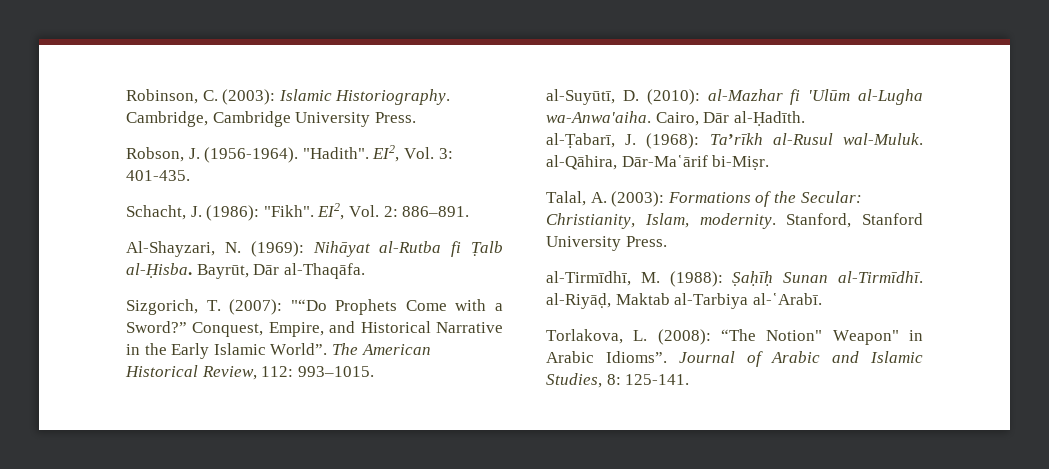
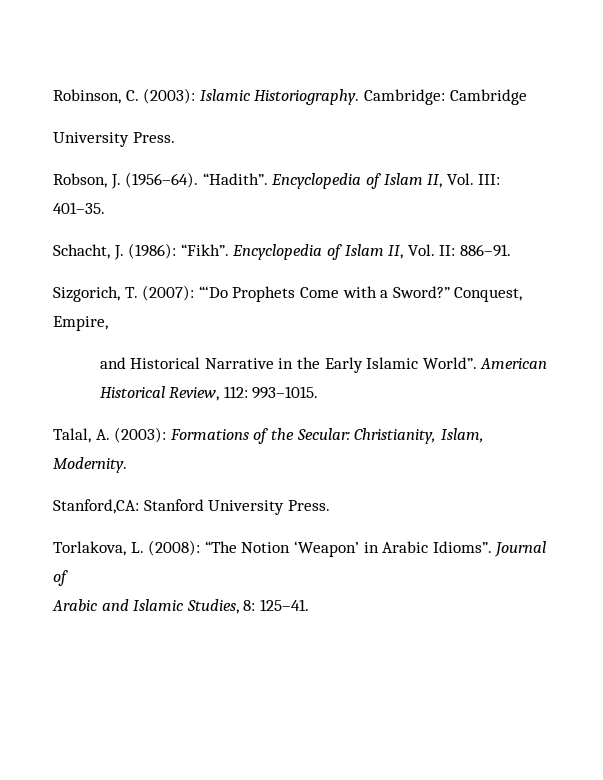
- Cambridge, Cambridge University Press.
+ Cambridge: Cambridge
+ University Press.
- Robson, J. (1956-1964). "Hadith". EI2, Vol. 3: 401-435.
- Schacht, J. (1986): "Fikh". EI2, Vol. 2: 886–891.
- Al-Shayzari, N. (1969): Nihāyat al-Rutba fi Ṭalb al-Ḥisba. Bayrūt, Dār al-Thaqāfa.
+ Robson, J. (1956–64). “Hadith”. Encyclopedia of Islam II, Vol. III: 401–35.
+ Schacht, J. (1986): “Fikh”. Encyclopedia of Islam II, Vol. II: 886–91.
- Sizgorich, T. (2007): "“Do Prophets Come with a Sword?”
+ Sizgorich, T. (2007): “‘Do Prophets Come with a Sword?”
- Conquest, Empire, and Historical Narrative in the Early Islamic World”.
+ Conquest, Empire,
+ and Historical Narrative in the Early Islamic World”.
- The American Historical Review, 112: 993–1015.
+ American Historical Review, 112: 993–1015.
- al-Suyūtī, D. (2010): al-Mazhar fi 'Ulūm al-Lugha wa-Anwa'aiha. Cairo, Dār al-Ḥadīth.
- al-Ṭabarī, J. (1968): Ta’rīkh al-Rusul wal-Muluk. al-Qāhira, Dār-Ma῾ārif bi-Miṣr.
- Talal, A. (2003): Formations of the Secular: Christianity, Islam, modernity. Stanford, Stanford University Press.
+ Talal, A. (2003): Formations of the Secular: Christianity, Islam, Modernity.
+ Stanford,CA: Stanford University Press.
- al-Tirmīdhī, M. (1988): Ṣaḥīḥ Sunan al-Tirmīdhī. al-Riyāḍ, Maktab al-Tarbiya al-῾Arabī.
- Torlakova, L. (2008): “The Notion" Weapon" in Arabic Idioms”.
+ Torlakova, L. (2008): “The Notion ‘Weapon’ in Arabic Idioms”.
- Journal of Arabic and Islamic Studies, 8: 125-141.
+ Journal of
+ Arabic and Islamic Studies, 8: 125–41.

